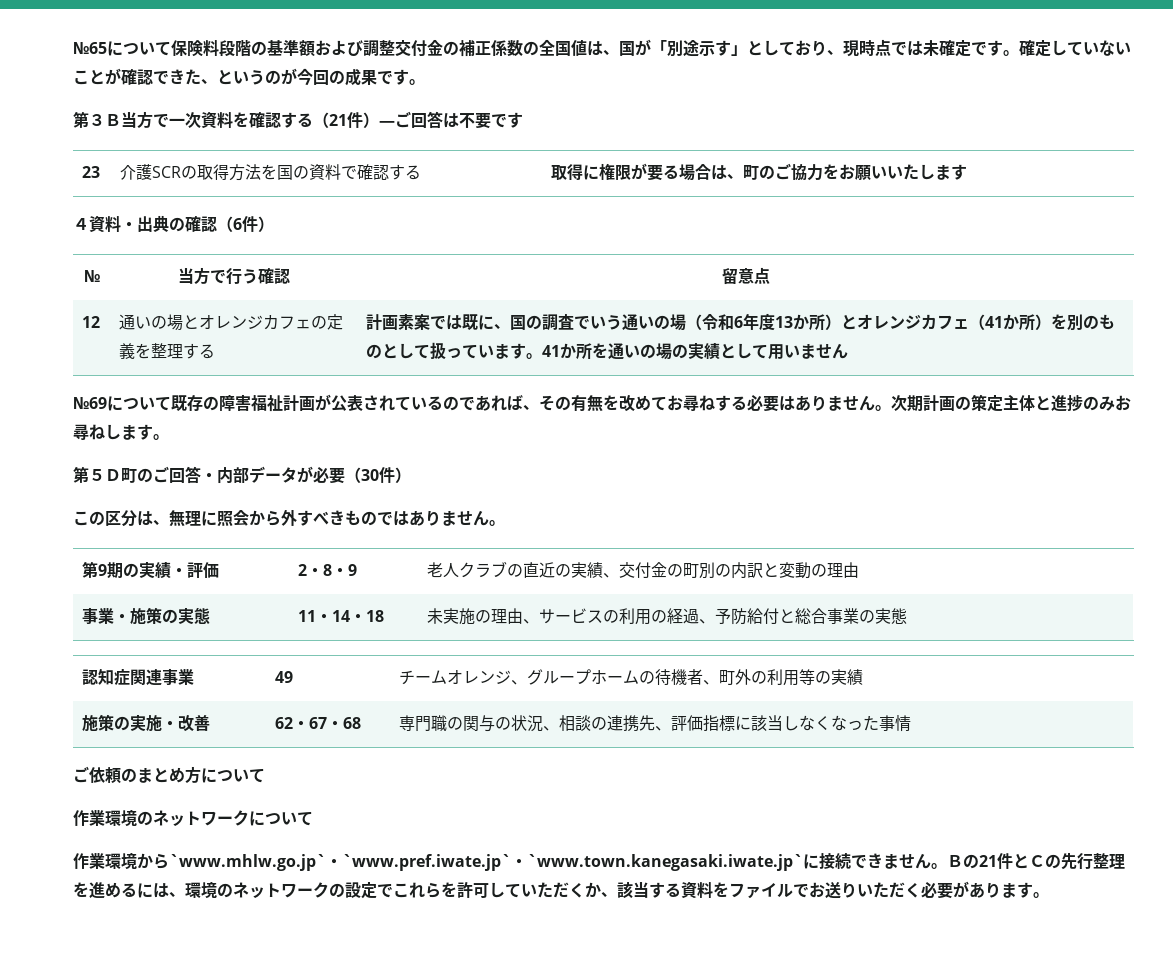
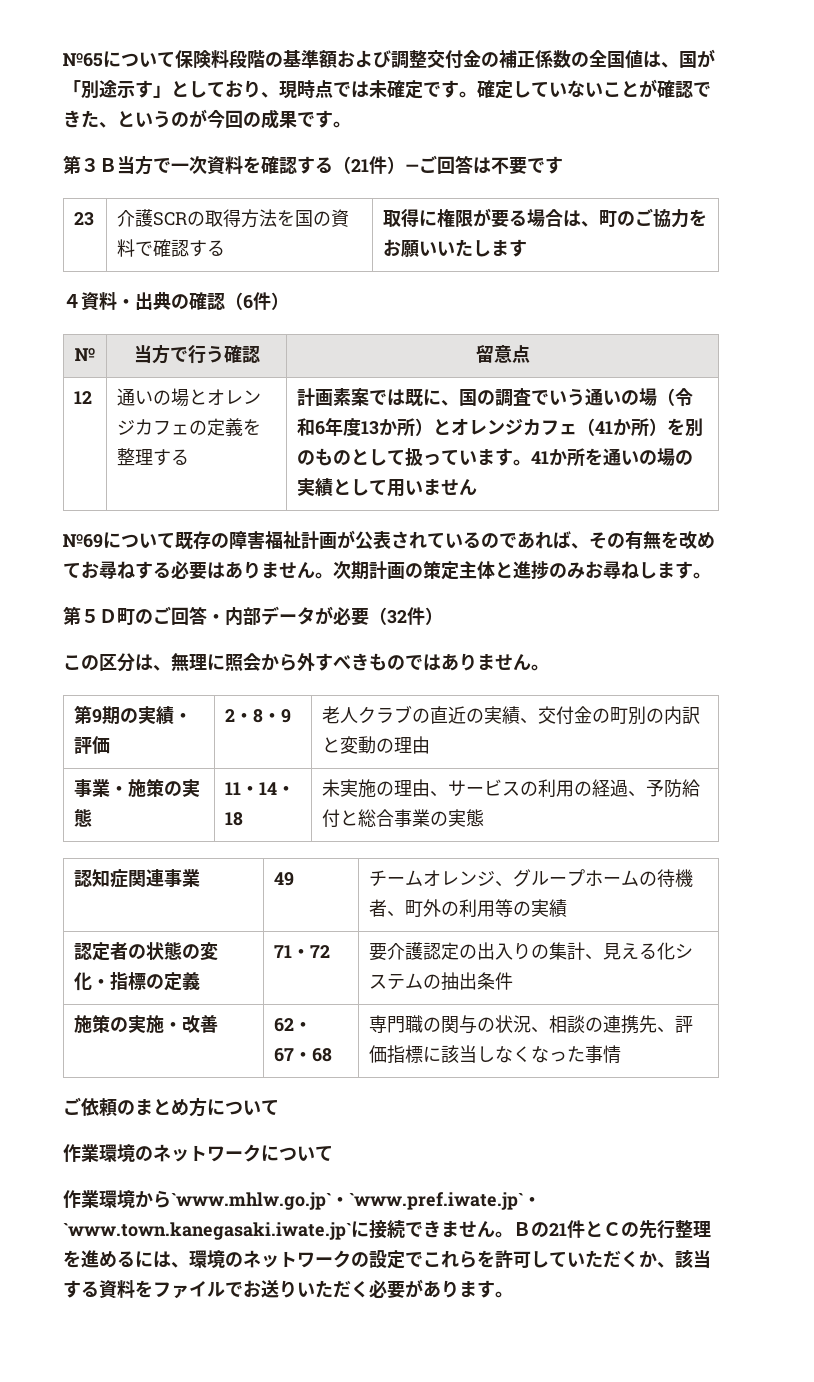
- 第５Ｄ町のご回答・内部データが必要（30件）
+ 第５Ｄ町のご回答・内部データが必要（32件）
+ 認定者の状態の変化・指標の定義 | 71・72 | 要介護認定の出入りの集計、見える化システムの抽出条件

